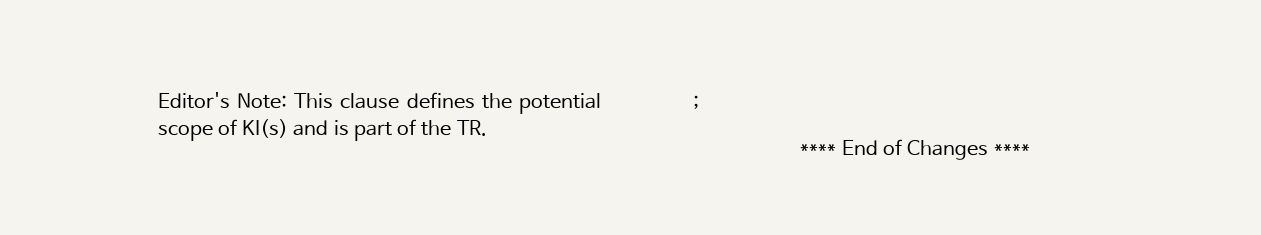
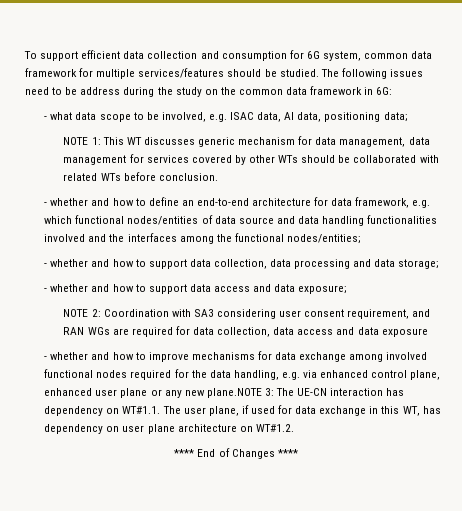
- Editor's Note: This clause defines the potential scope of KI(s) and is part of the TR.
- ;
+ To support efficient data collection and consumption for 6G system, common data framework for multiple services/features should be studied. The following issues need to be address during the study on the common data framework in 6G:
+ - what data scope to be involved, e.g. ISAC data, AI data, positioning data;
+ NOTE 1: This WT discusses generic mechanism for data management, data management for services covered by other WTs should be collaborated with related WTs before conclusion.
+ - whether and how to define an end-to-end architecture for data framework, e.g. which functional nodes/entities of data source and data handling functionalities involved and the interfaces among the functional nodes/entities;
+ - whether and how to support data collection, data processing and data storage;
+ - whether and how to support data access and data exposure;
+ NOTE 2: Coordination with SA3 considering user consent requirement, and RAN WGs are required for data collection, data access and data exposure
+ - whether and how to improve mechanisms for data exchange among involved functional nodes required for the data handling, e.g. via enhanced control plane, enhanced user plane or any new plane.NOTE 3: The UE-CN interaction has dependency on WT#1.1. The user plane, if used for data exchange in this WT, has dependency on user plane architecture on WT#1.2.

